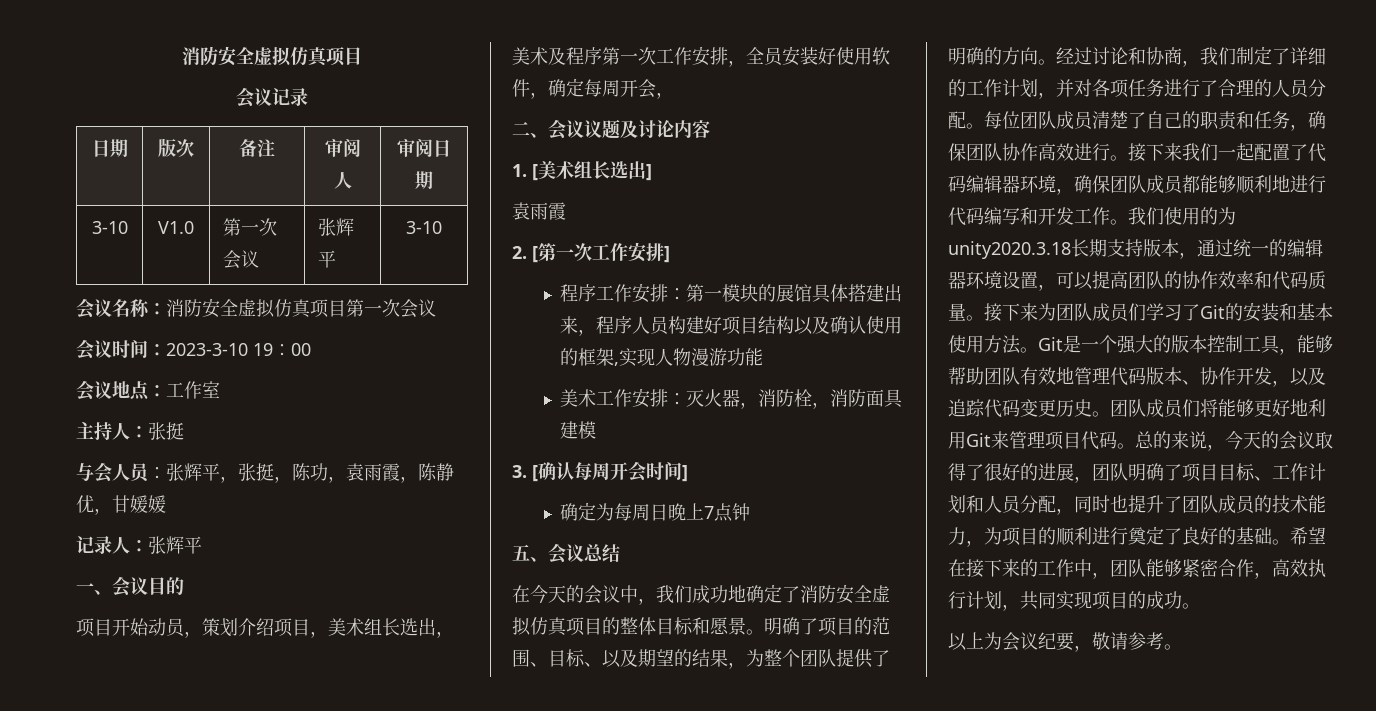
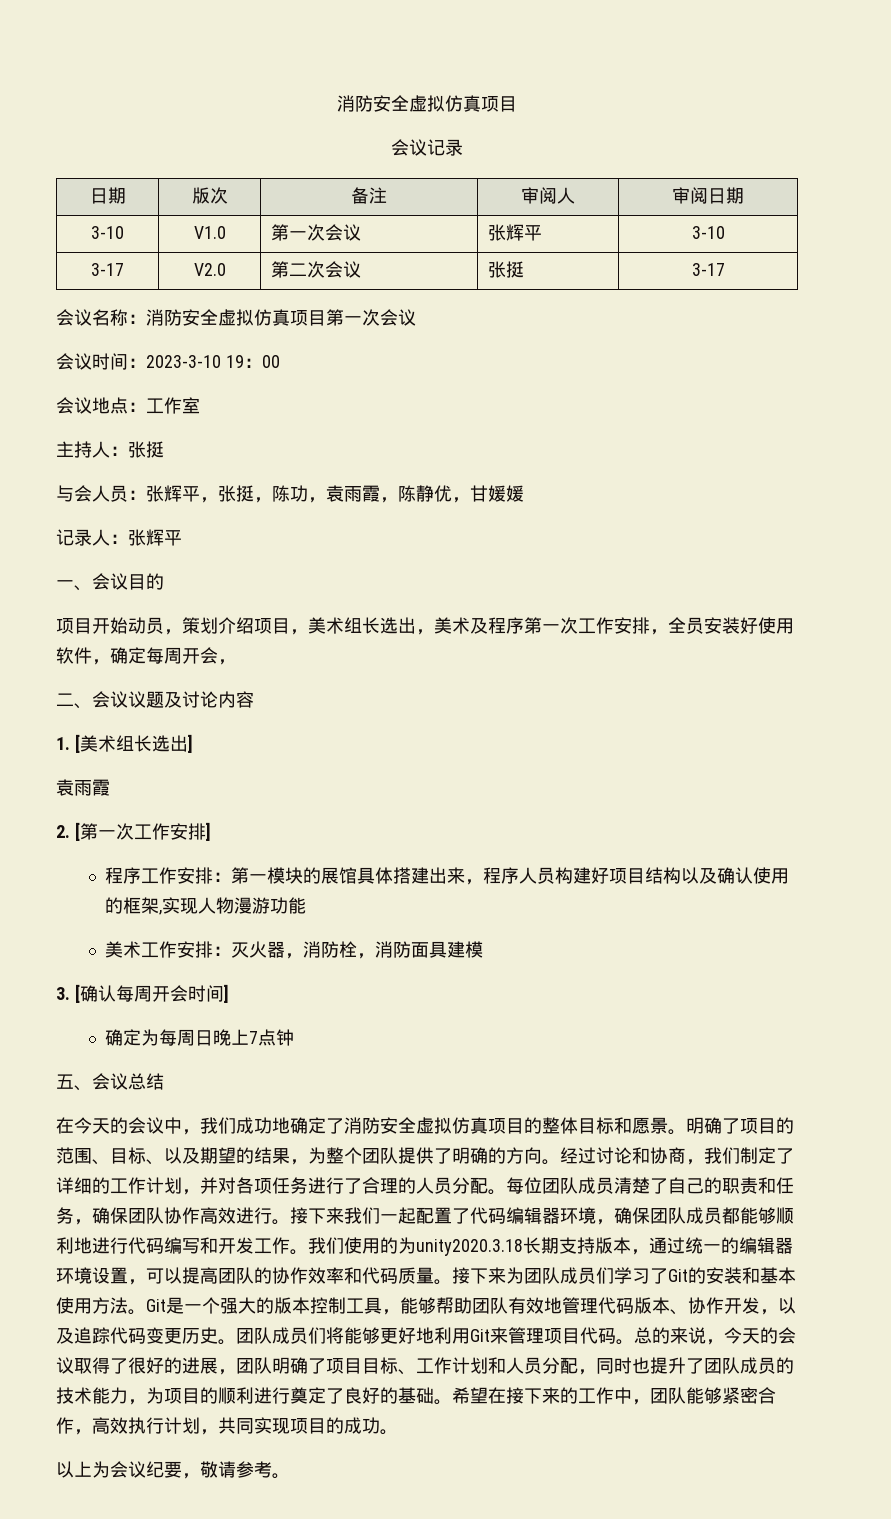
+ 3-17 | V2.0 | 第二次会议 | 张挺 | 3-17

